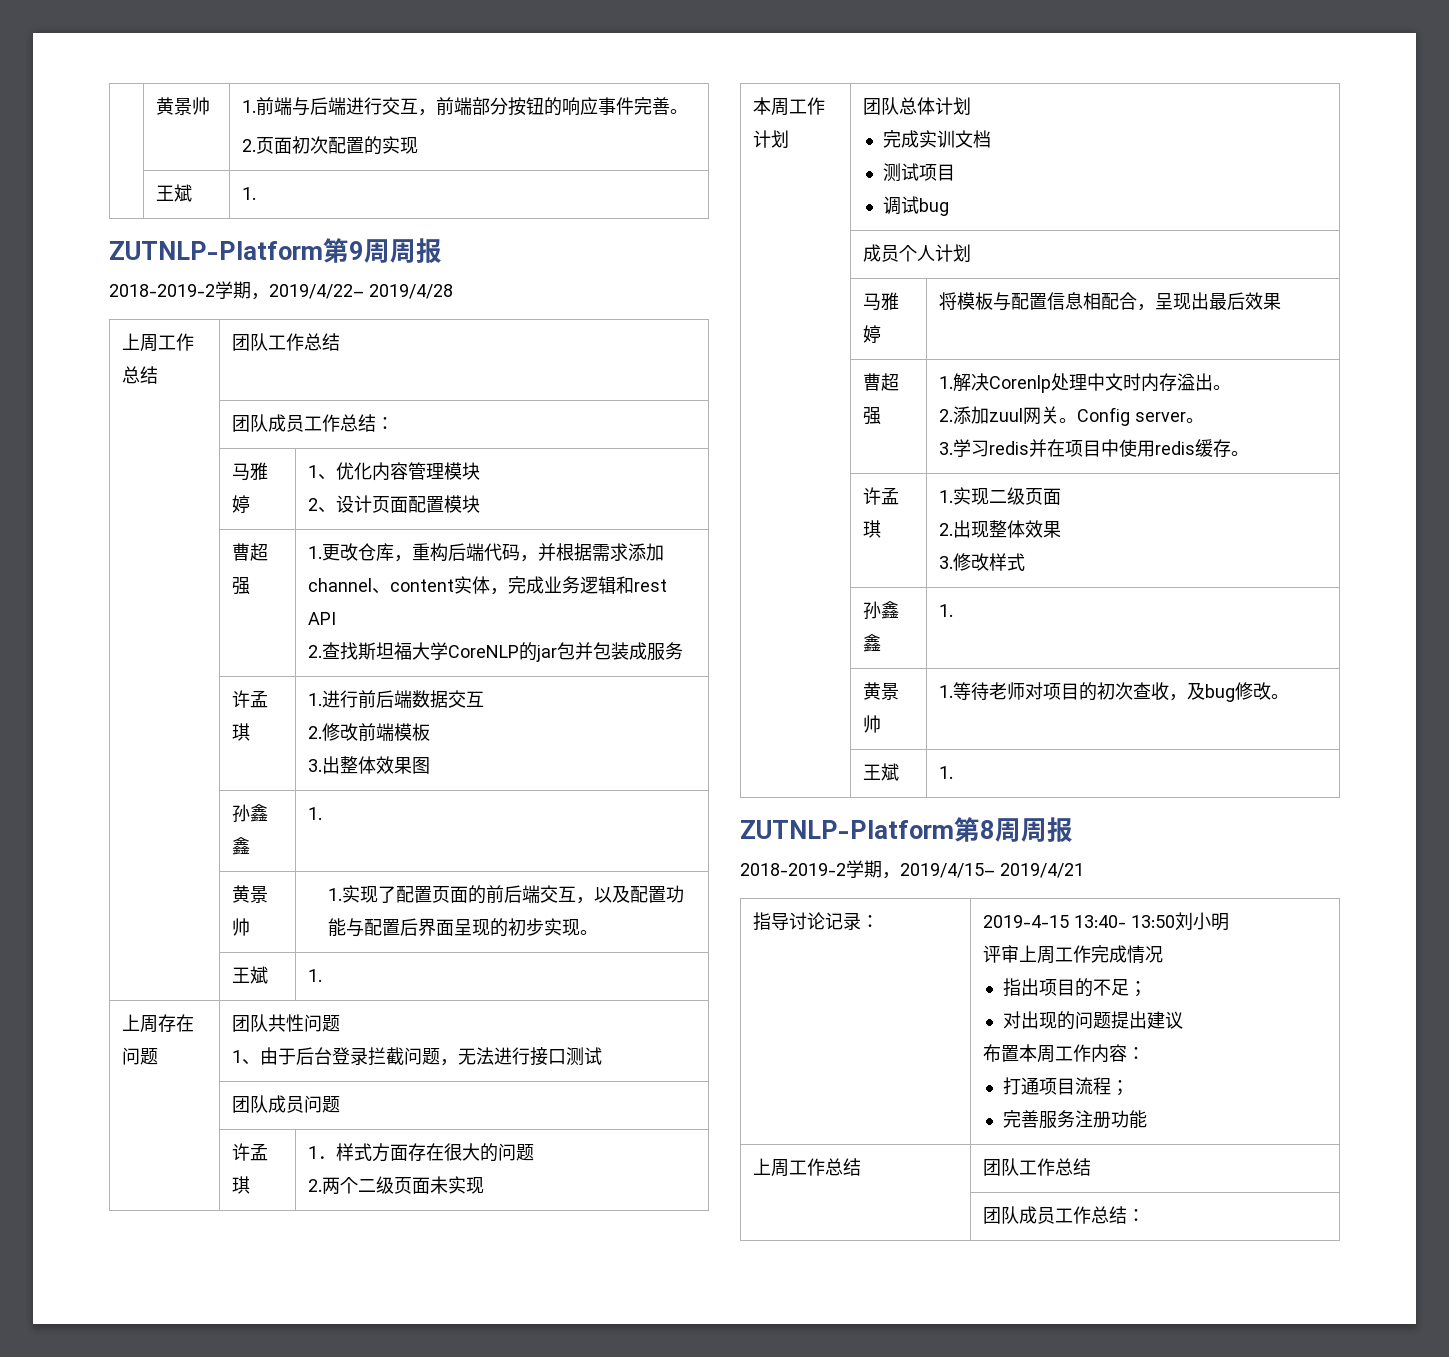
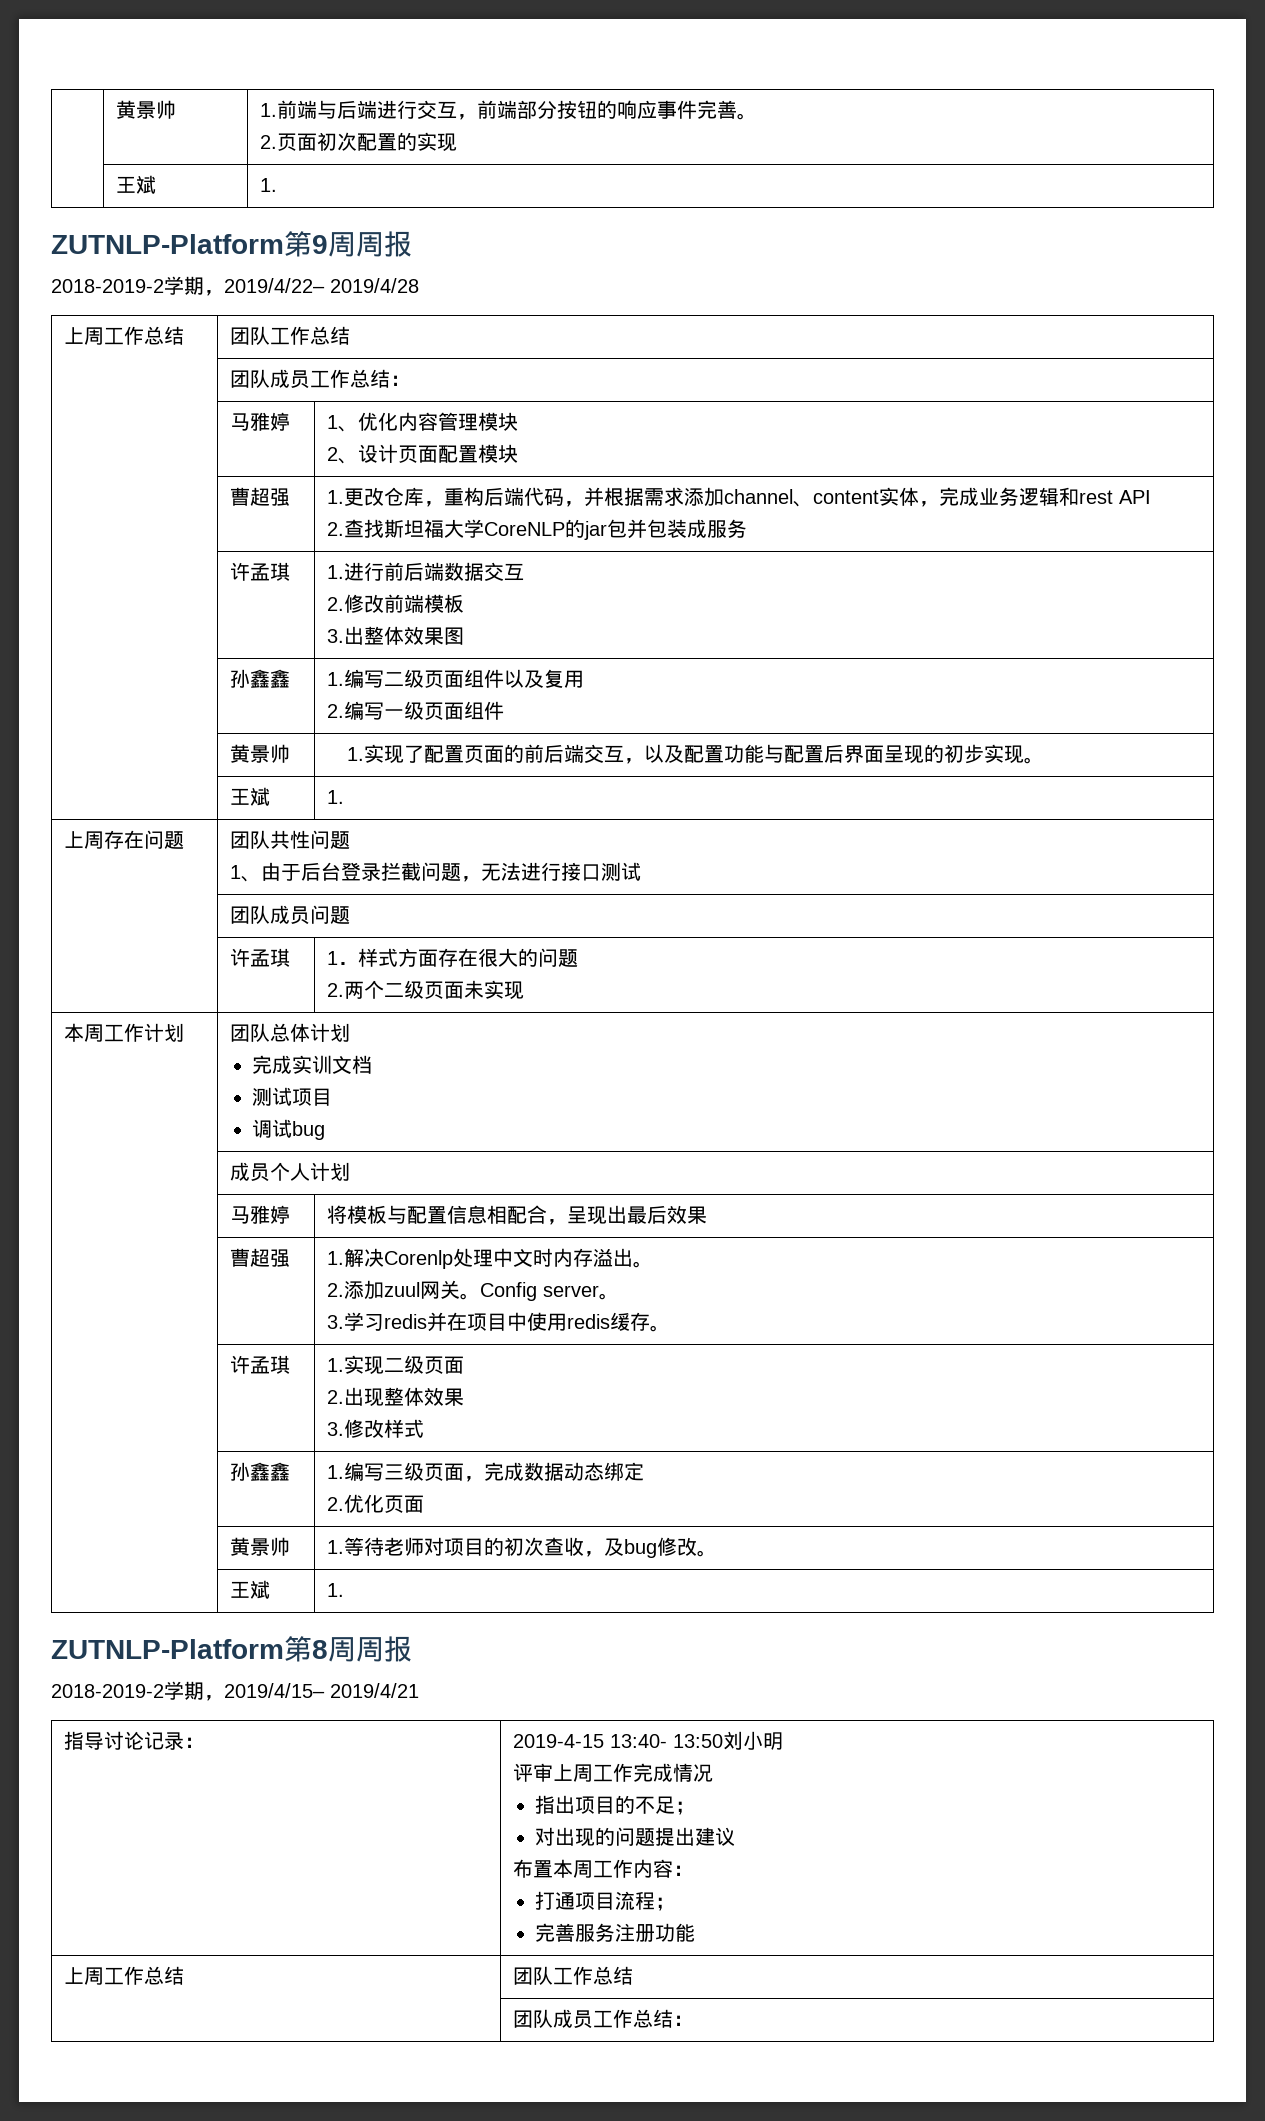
  | 许孟琪 | 1.进行前后端数据交互
  2.修改前端模板
  3.出整体效果图
- | 孙鑫鑫 | 1.
+ | 孙鑫鑫 | 1.编写二级页面组件以及复用
+ 2.编写一级页面组件
  | 许孟琪 | 1.实现二级页面
  2.出现整体效果
  3.修改样式
- | 孙鑫鑫 | 1.
+ | 孙鑫鑫 | 1.编写三级页面，完成数据动态绑定
+ 2.优化页面

